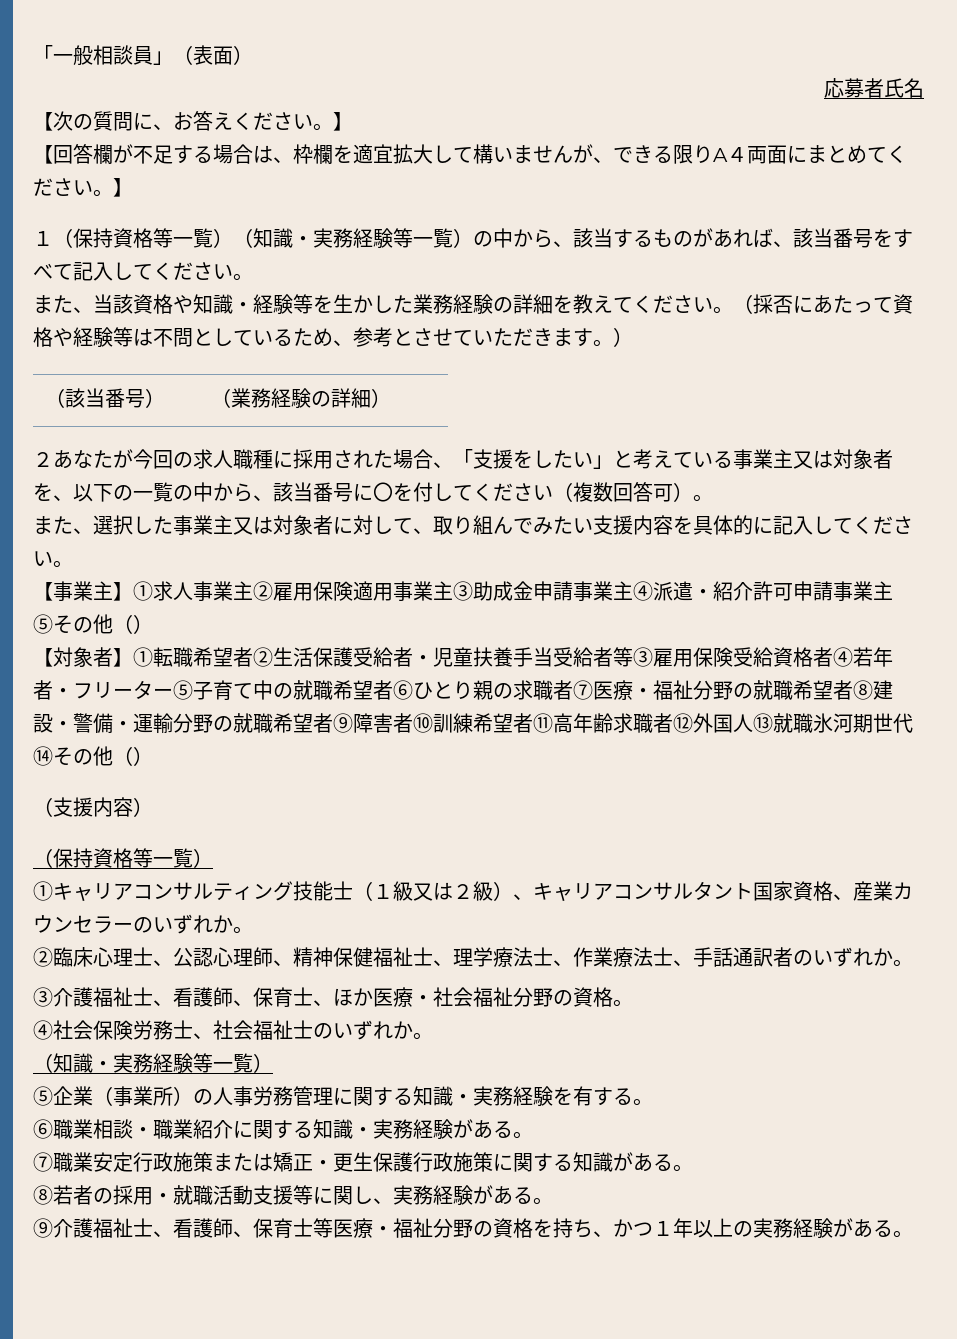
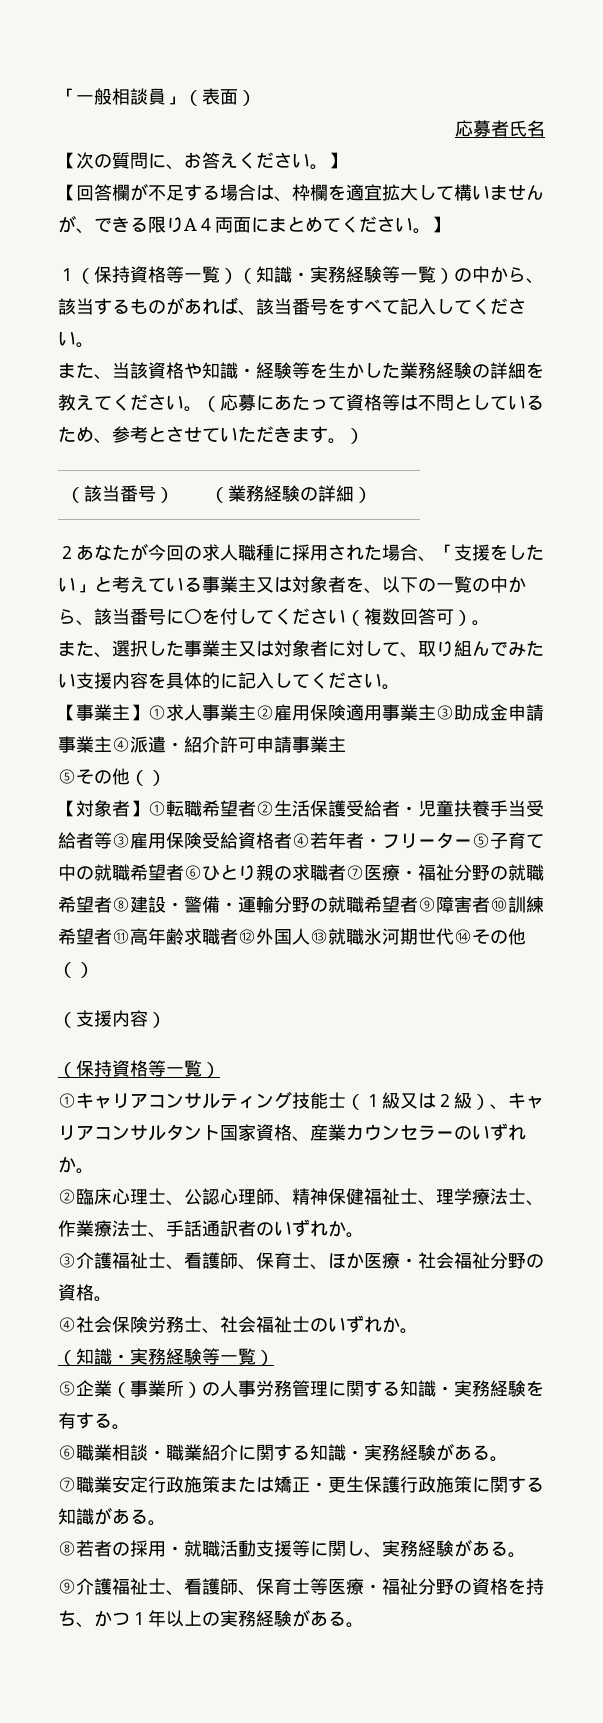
- （採否にあたって資格や経験等は不問としているため、参考とさせていただきます。）
+ （応募にあたって資格等は不問としているため、参考とさせていただきます。）

